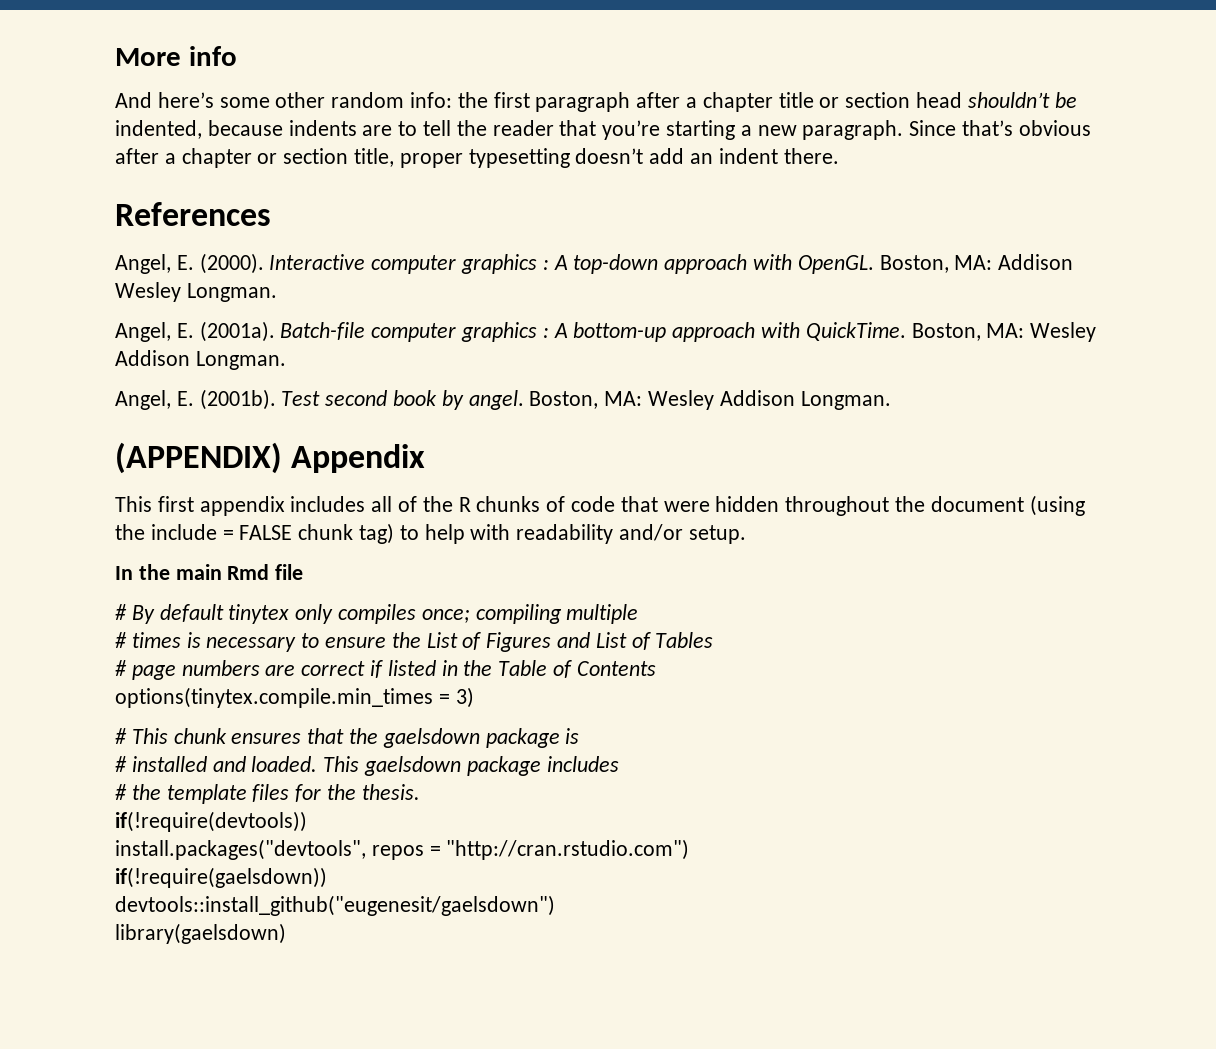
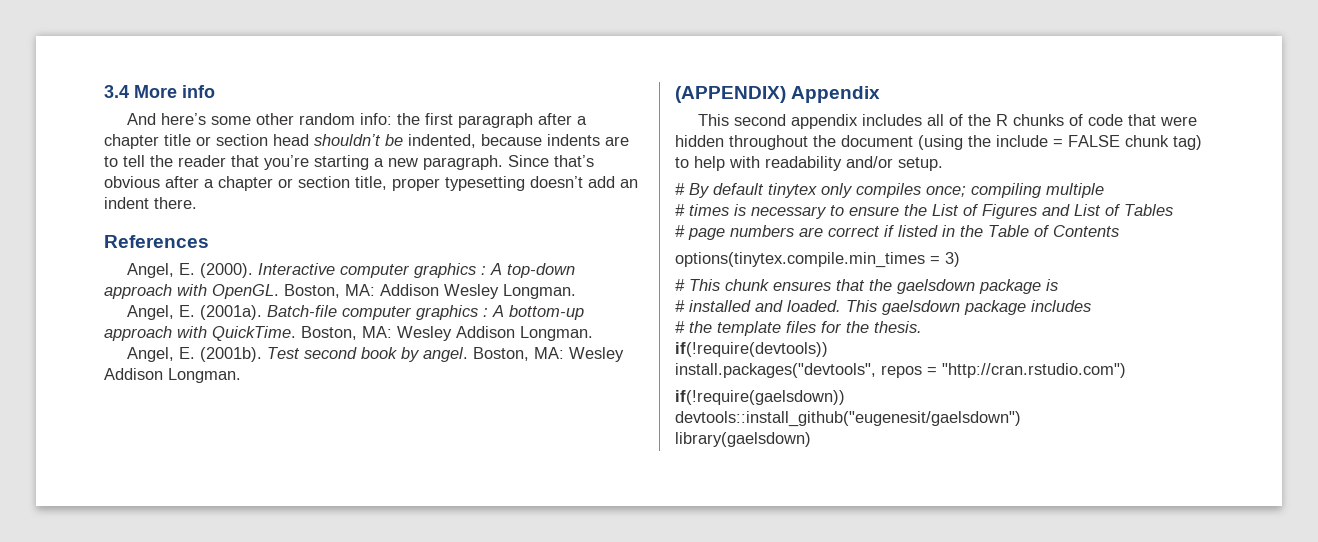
- More info
+ 3.4 More info
- This first appendix includes all of the R chunks of code that were hidden throughout the document (using the include = FALSE chunk tag) to help with readability and/or setup.
+ This second appendix includes all of the R chunks of code that were hidden throughout the document (using the include = FALSE chunk tag) to help with readability and/or setup.
- In the main Rmd file

